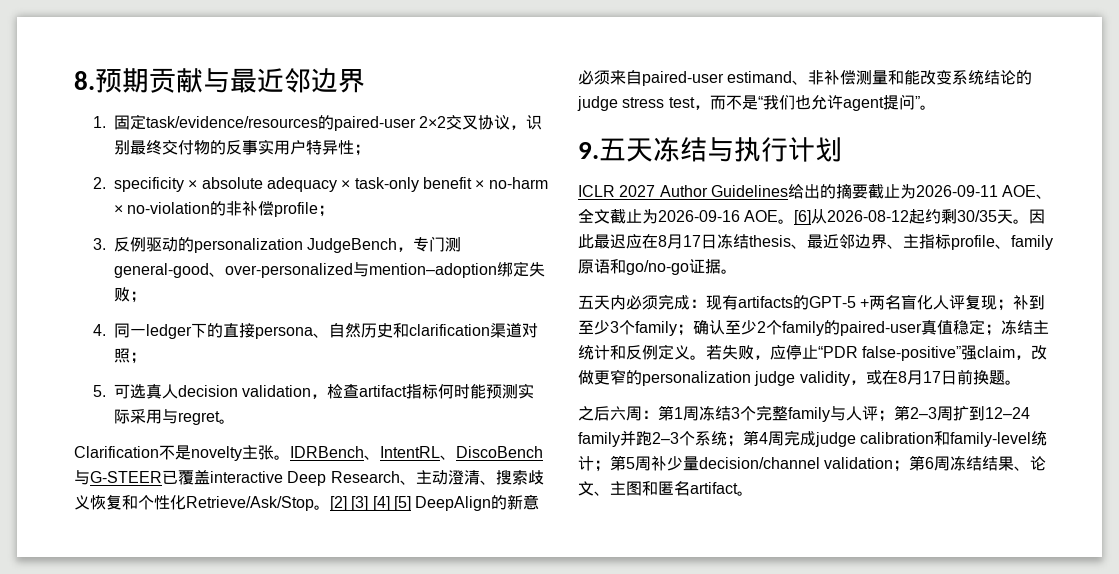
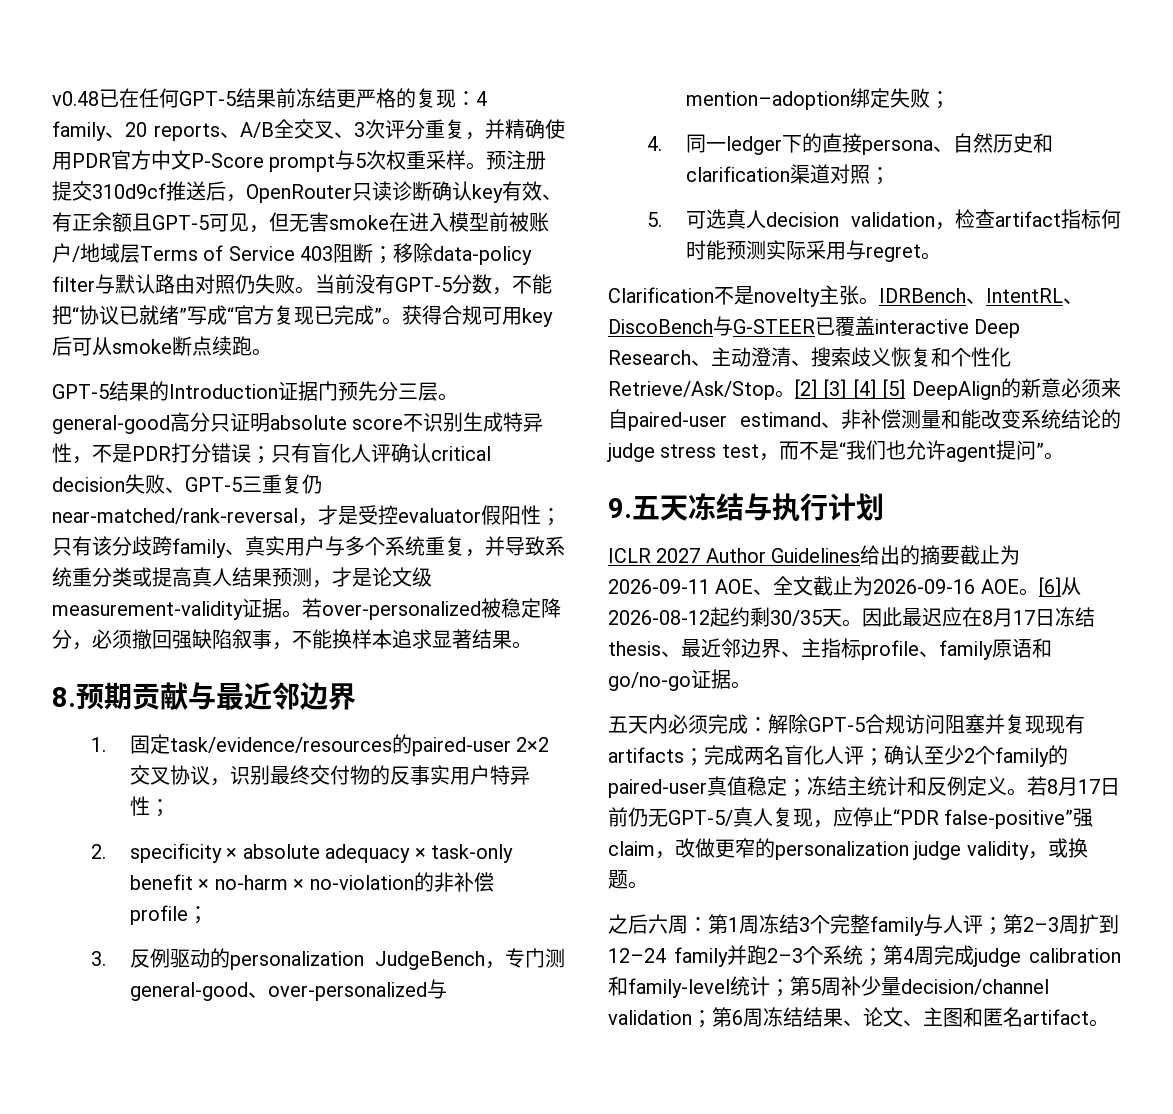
+ v0.48已在任何GPT-5结果前冻结更严格的复现：4 family、20 reports、A/B全交叉、3次评分重复，并精确使用PDR官方中文P-Score prompt与5次权重采样。预注册提交310d9cf推送后，OpenRouter只读诊断确认key有效、有正余额且GPT-5可见，但无害smoke在进入模型前被账户/地域层Terms of Service 403阻断；移除data-policy filter与默认路由对照仍失败。当前没有GPT-5分数，不能把“协议已就绪”写成“官方复现已完成”。获得合规可用key后可从smoke断点续跑。
+ GPT-5结果的Introduction证据门预先分三层。general-good高分只证明absolute score不识别生成特异性，不是PDR打分错误；只有盲化人评确认critical decision失败、GPT-5三重复仍near-matched/rank-reversal，才是受控evaluator假阳性；只有该分歧跨family、真实用户与多个系统重复，并导致系统重分类或提高真人结果预测，才是论文级measurement-validity证据。若over-personalized被稳定降分，必须撤回强缺陷叙事，不能换样本追求显著结果。
- 五天内必须完成：现有artifacts的GPT-5 +两名盲化人评复现；补到至少3个family；确认至少2个family的paired-user真值稳定；冻结主统计和反例定义。
+ 五天内必须完成：解除GPT-5合规访问阻塞并复现现有artifacts；完成两名盲化人评；确认至少2个family的paired-user真值稳定；冻结主统计和反例定义。
- 若失败，应停止“PDR false-positive”强claim，改做更窄的personalization judge validity，或在8月17日前换题。
+ 若8月17日前仍无GPT-5/真人复现，应停止“PDR false-positive”强claim，改做更窄的personalization judge validity，或换题。

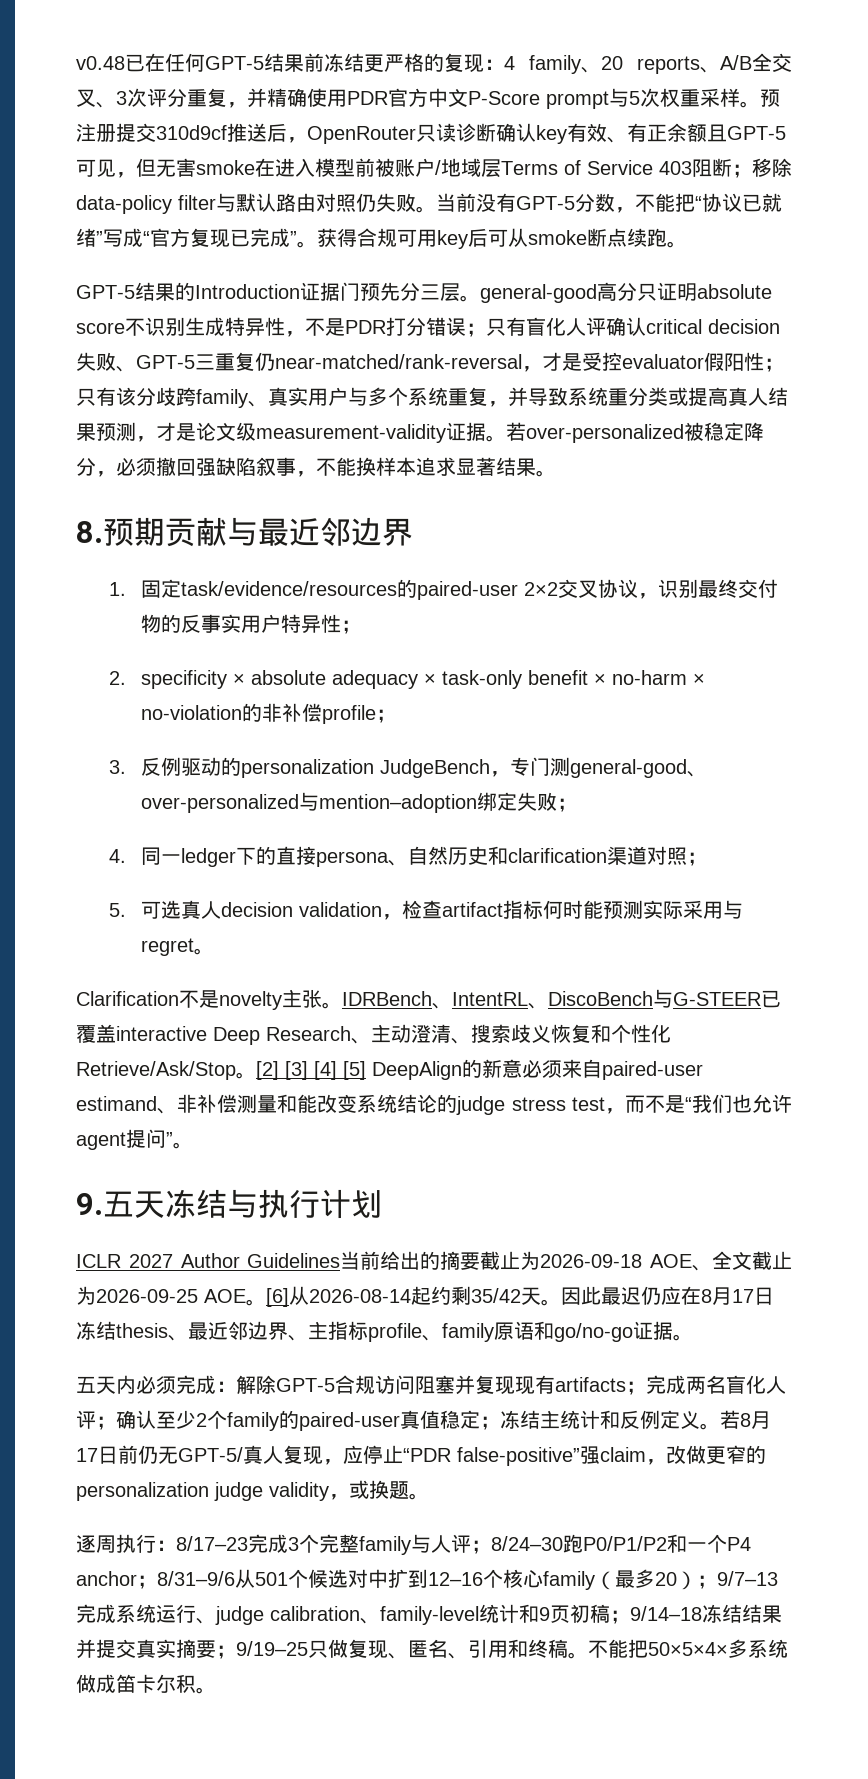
- ICLR 2027 Author Guidelines给出的摘要截止为2026-09-11 AOE、全文截止为2026-09-16 AOE。
+ ICLR 2027 Author Guidelines当前给出的摘要截止为2026-09-18 AOE、全文截止为2026-09-25 AOE。
- [6]从2026-08-12起约剩30/35天。
+ [6]从2026-08-14起约剩35/42天。
- 因此最迟应在8月17日冻结thesis、最近邻边界、主指标profile、family原语和go/no-go证据。
+ 因此最迟仍应在8月17日冻结thesis、最近邻边界、主指标profile、family原语和go/no-go证据。
- 之后六周：第1周冻结3个完整family与人评；第2–3周扩到12–24 family并跑2–3个系统；第4周完成judge calibration和family-level统计；第5周补少量decision/channel validation；第6周冻结结果、论文、主图和匿名artifact。
+ 逐周执行：8/17–23完成3个完整family与人评；8/24–30跑P0/P1/P2和一个P4 anchor；8/31–9/6从501个候选对中扩到12–16个核心family（最多20）；9/7–13完成系统运行、judge calibration、family-level统计和9页初稿；9/14–18冻结结果并提交真实摘要；9/19–25只做复现、匿名、引用和终稿。不能把50×5×4×多系统做成笛卡尔积。

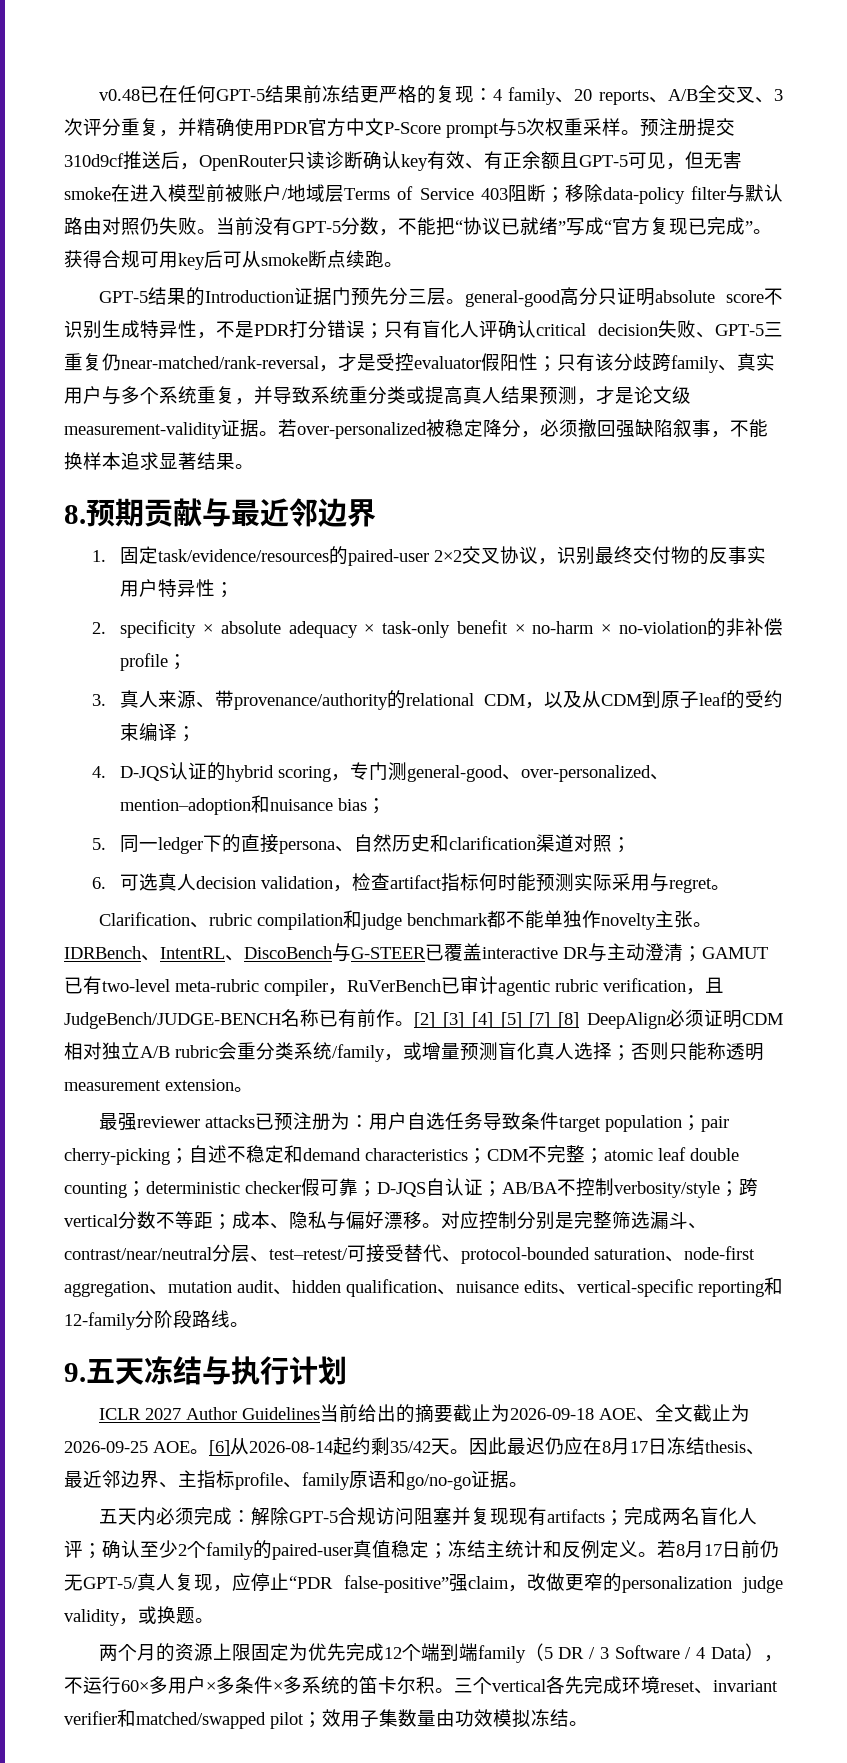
- 3.反例驱动的personalization JudgeBench，专门测general-good、over-personalized与mention–adoption绑定失败；
- 4.同一ledger下的直接persona、自然历史和clarification渠道对照；
+ 3.真人来源、带provenance/authority的relational CDM，以及从CDM到原子leaf的受约束编译；
+ 4. D-JQS认证的hybrid scoring，专门测general-good、over-personalized、mention–adoption和nuisance bias；
+ 5.同一ledger下的直接persona、自然历史和clarification渠道对照；
- 5.可选真人decision validation，检查artifact指标何时能预测实际采用与regret。
+ 6.可选真人decision validation，检查artifact指标何时能预测实际采用与regret。
- Clarification不是novelty主张。
+ Clarification、rubric compilation和judge benchmark都不能单独作novelty主张。
- IDRBench、IntentRL、DiscoBench与G-STEER已覆盖interactive Deep Research、主动澄清、搜索歧义恢复和个性化Retrieve/Ask/Stop。
+ IDRBench、IntentRL、DiscoBench与G-STEER已覆盖interactive DR与主动澄清；GAMUT已有two-level meta-rubric compiler，RuVerBench已审计agentic rubric verification，且JudgeBench/JUDGE-BENCH名称已有前作。
- [2] [3] [4] [5] DeepAlign的新意必须来自paired-user estimand、非补偿测量和能改变系统结论的judge stress test，而不是“我们也允许agent提问”。
+ [2] [3] [4] [5] [7] [8] DeepAlign必须证明CDM相对独立A/B rubric会重分类系统/family，或增量预测盲化真人选择；否则只能称透明measurement extension。
+ 最强reviewer attacks已预注册为：用户自选任务导致条件target population；pair cherry-picking；自述不稳定和demand characteristics；CDM不完整；atomic leaf double counting；deterministic checker假可靠；D-JQS自认证；AB/BA不控制verbosity/style；跨vertical分数不等距；成本、隐私与偏好漂移。对应控制分别是完整筛选漏斗、contrast/near/neutral分层、test–retest/可接受替代、protocol-bounded saturation、node-first aggregation、mutation audit、hidden qualification、nuisance edits、vertical-specific reporting和12-family分阶段路线。
- 逐周执行：8/17–23完成3个完整family与人评；8/24–30跑P0/P1/P2和一个P4 anchor；8/31–9/6从501个候选对中扩到12–16个核心family（最多20）；9/7–13完成系统运行、judge calibration、family-level统计和9页初稿；9/14–18冻结结果并提交真实摘要；9/19–25只做复现、匿名、引用和终稿。不能把50×5×4×多系统做成笛卡尔积。
+ 两个月的资源上限固定为优先完成12个端到端family（5 DR / 3 Software / 4 Data），不运行60×多用户×多条件×多系统的笛卡尔积。三个vertical各先完成环境reset、invariant verifier和matched/swapped pilot；效用子集数量由功效模拟冻结。

